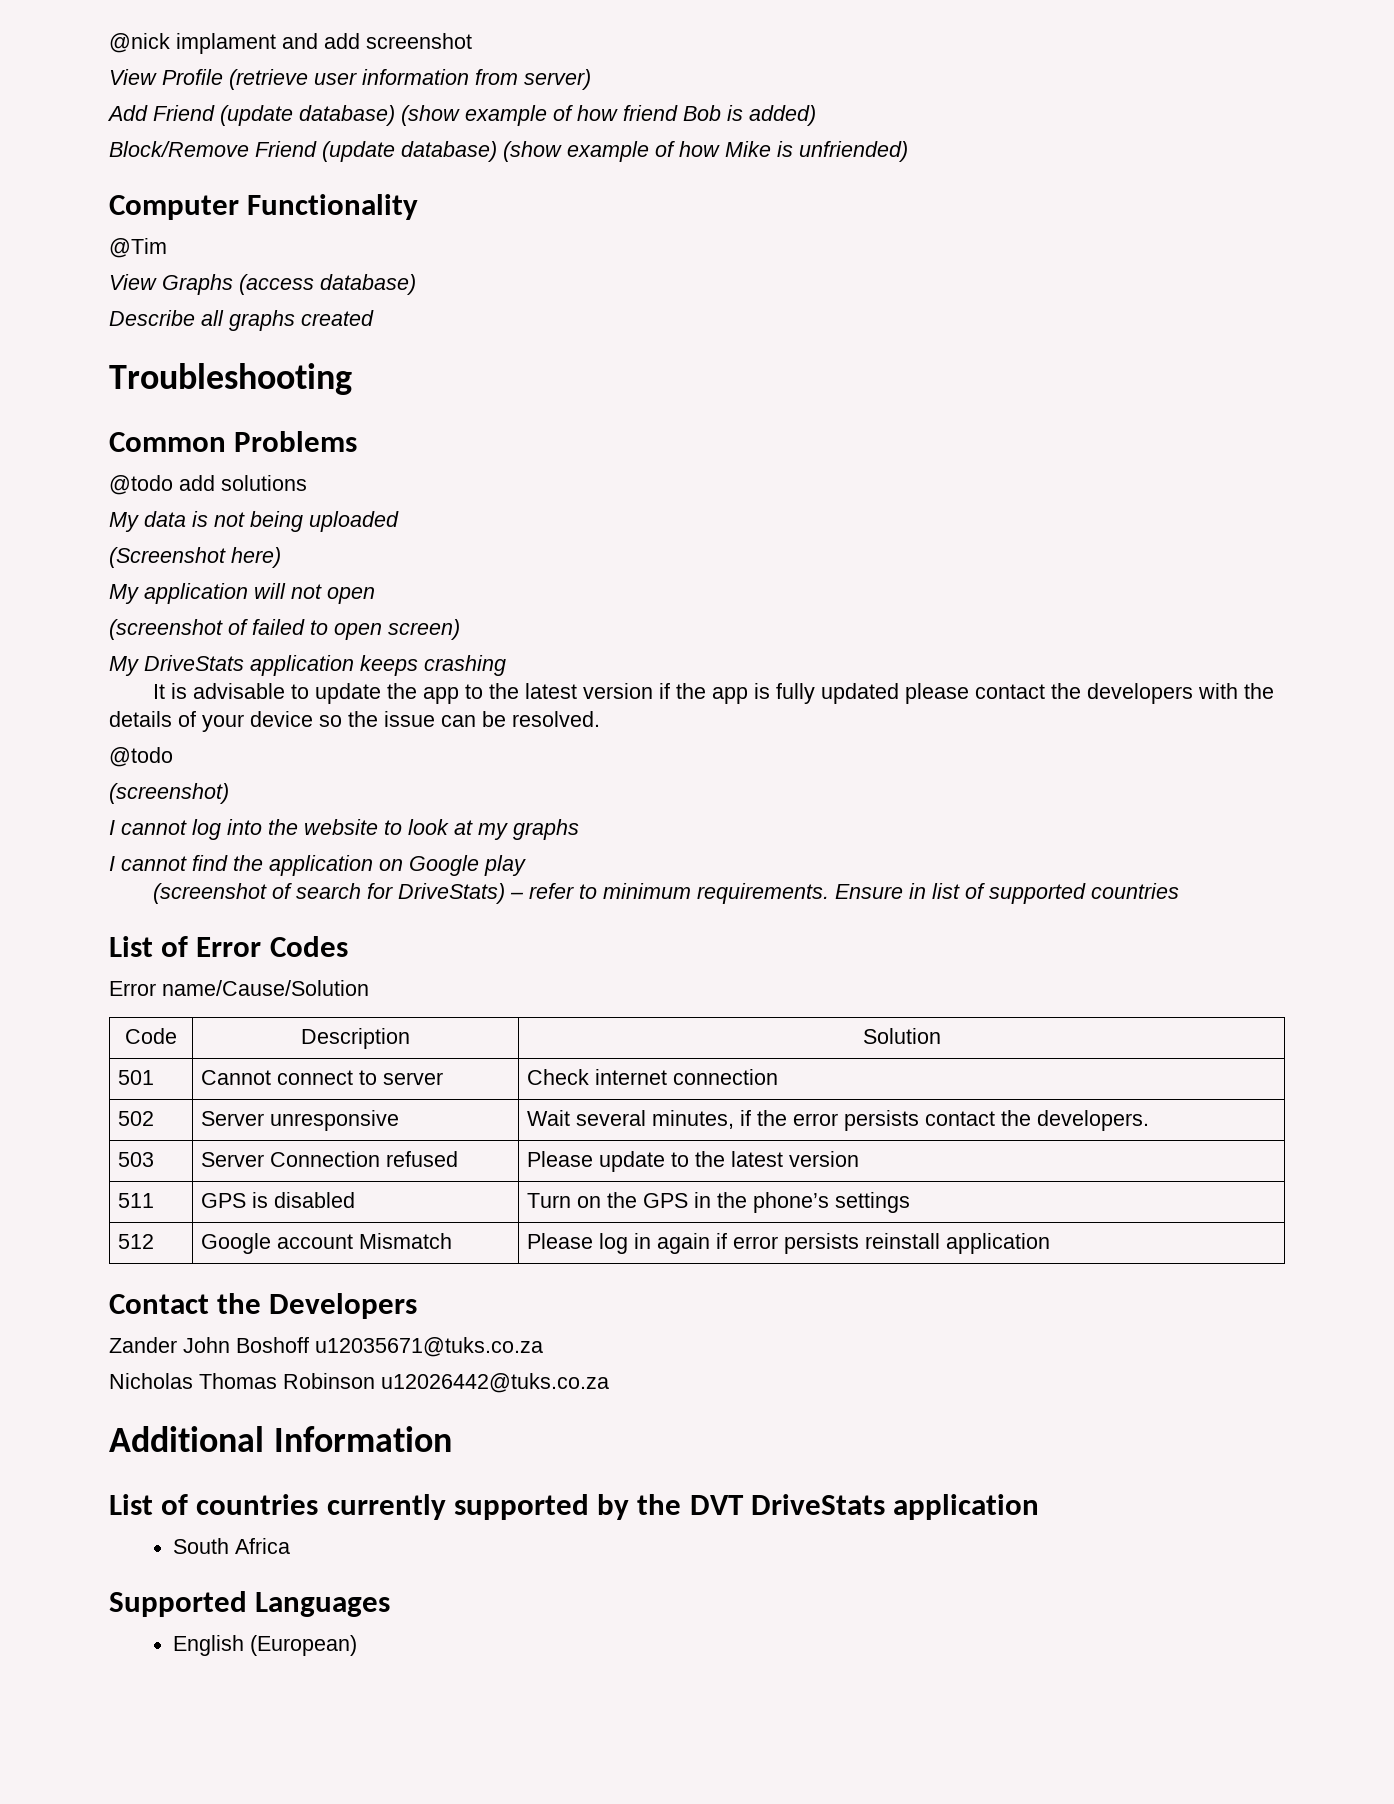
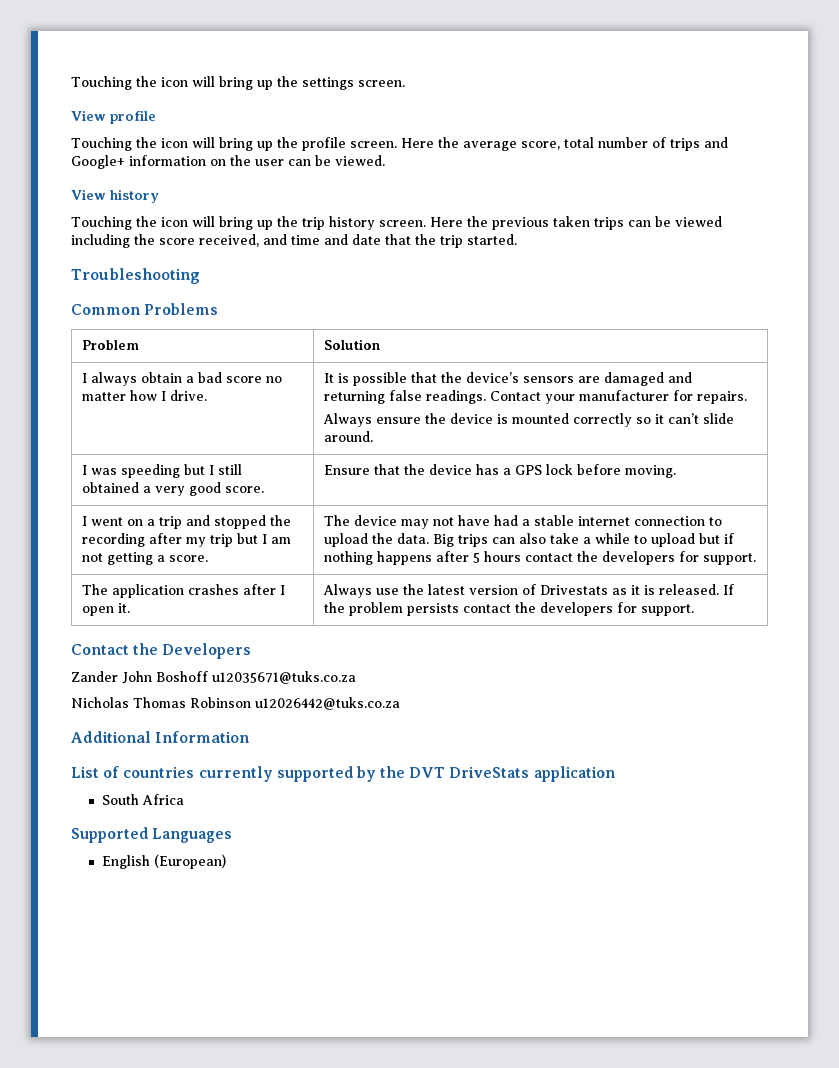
- @nick implament and add screenshot
- View Profile (retrieve user information from server)
- Add Friend (update database) (show example of how friend Bob is added)
- Block/Remove Friend (update database) (show example of how Mike is unfriended)
- Computer Functionality
- @Tim
- View Graphs (access database)
- Describe all graphs created
+ Touching the icon will bring up the settings screen.
+ View profile
+ Touching the icon will bring up the profile screen. Here the average score, total number of trips and Google+ information on the user can be viewed.
+ View history
+ Touching the icon will bring up the trip history screen. Here the previous taken trips can be viewed including the score received, and time and date that the trip started.
  Troubleshooting
  Common Problems
- @todo add solutions
- My data is not being uploaded
- (Screenshot here)
- My application will not open
- (screenshot of failed to open screen)
- My DriveStats application keeps crashing
- It is advisable to update the app to the latest version if the app is fully updated please contact the developers with the details of your device so the issue can be resolved.
- @todo
- (screenshot)
- I cannot log into the website to look at my graphs
- I cannot find the application on Google play
- (screenshot of search for DriveStats) – refer to minimum requirements. Ensure in list of supported countries
- List of Error Codes
- Error name/Cause/Solution
- Code | Description | Solution
- 501 | Cannot connect to server | Check internet connection
- 502 | Server unresponsive | Wait several minutes, if the error persists contact the developers.
- 503 | Server Connection refused | Please update to the latest version
- 511 | GPS is disabled | Turn on the GPS in the phone’s settings
- 512 | Google account Mismatch | Please log in again if error persists reinstall application
+ Problem | Solution
+ I always obtain a bad score no matter how I drive. | It is possible that the device’s sensors are damaged and returning false readings. Contact your manufacturer for repairs.
+ Always ensure the device is mounted correctly so it can’t slide around.
+ I was speeding but I still obtained a very good score. | Ensure that the device has a GPS lock before moving.
+ I went on a trip and stopped the recording after my trip but I am not getting a score. | The device may not have had a stable internet connection to upload the data. Big trips can also take a while to upload but if nothing happens after 5 hours contact the developers for support.
+ The application crashes after I open it. | Always use the latest version of Drivestats as it is released. If the problem persists contact the developers for support.

